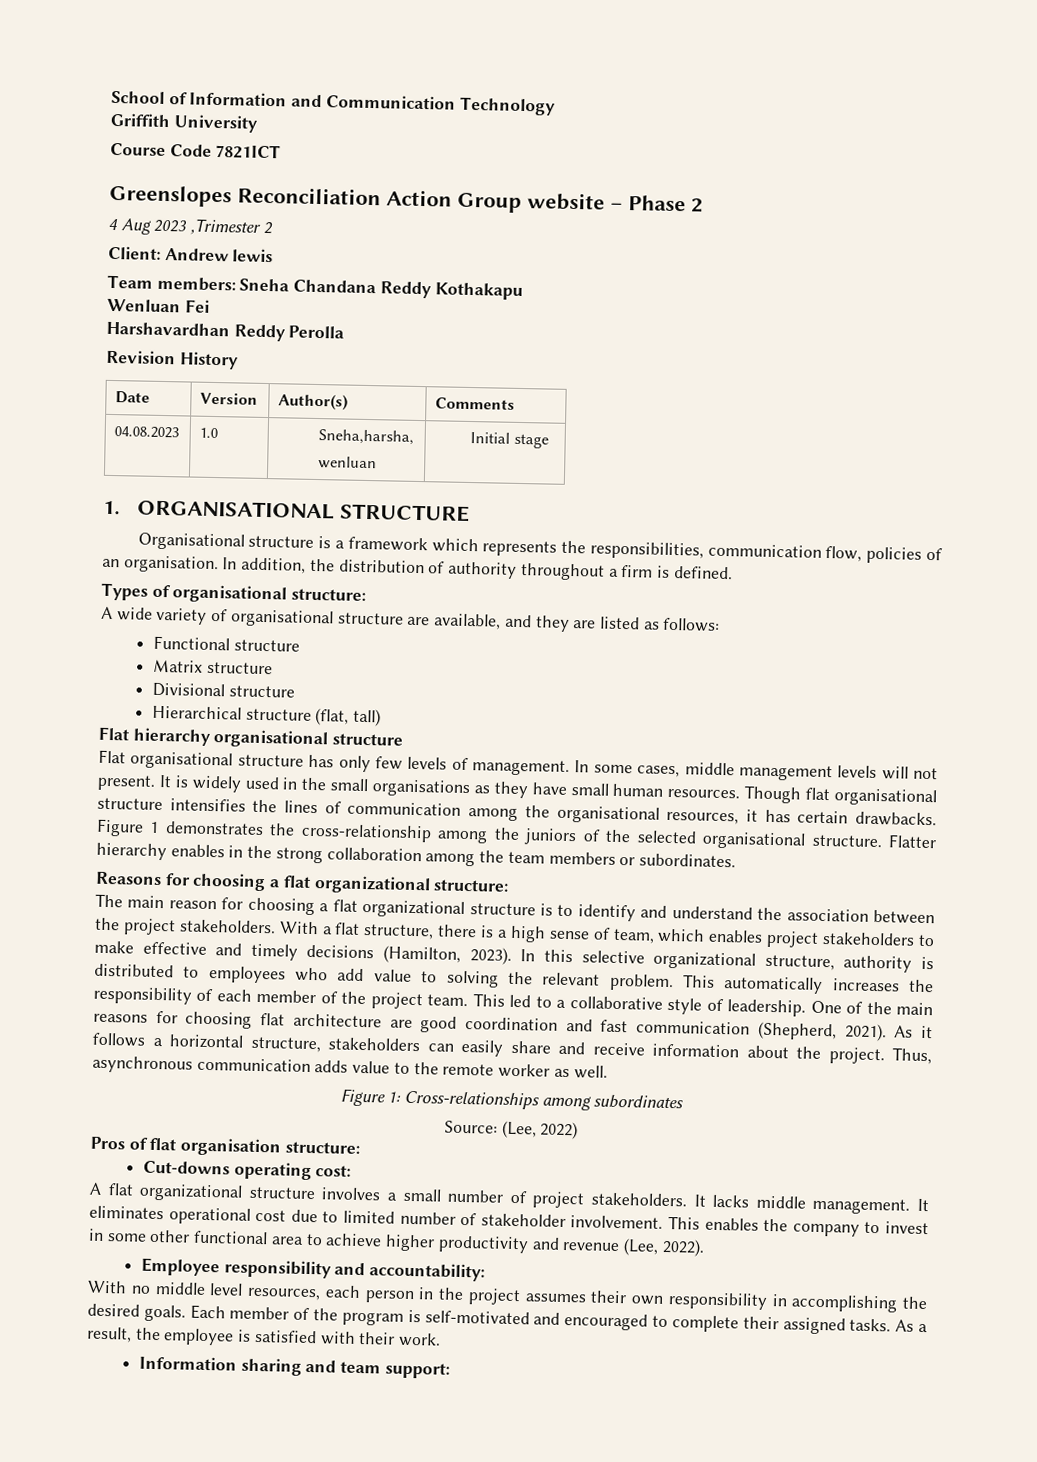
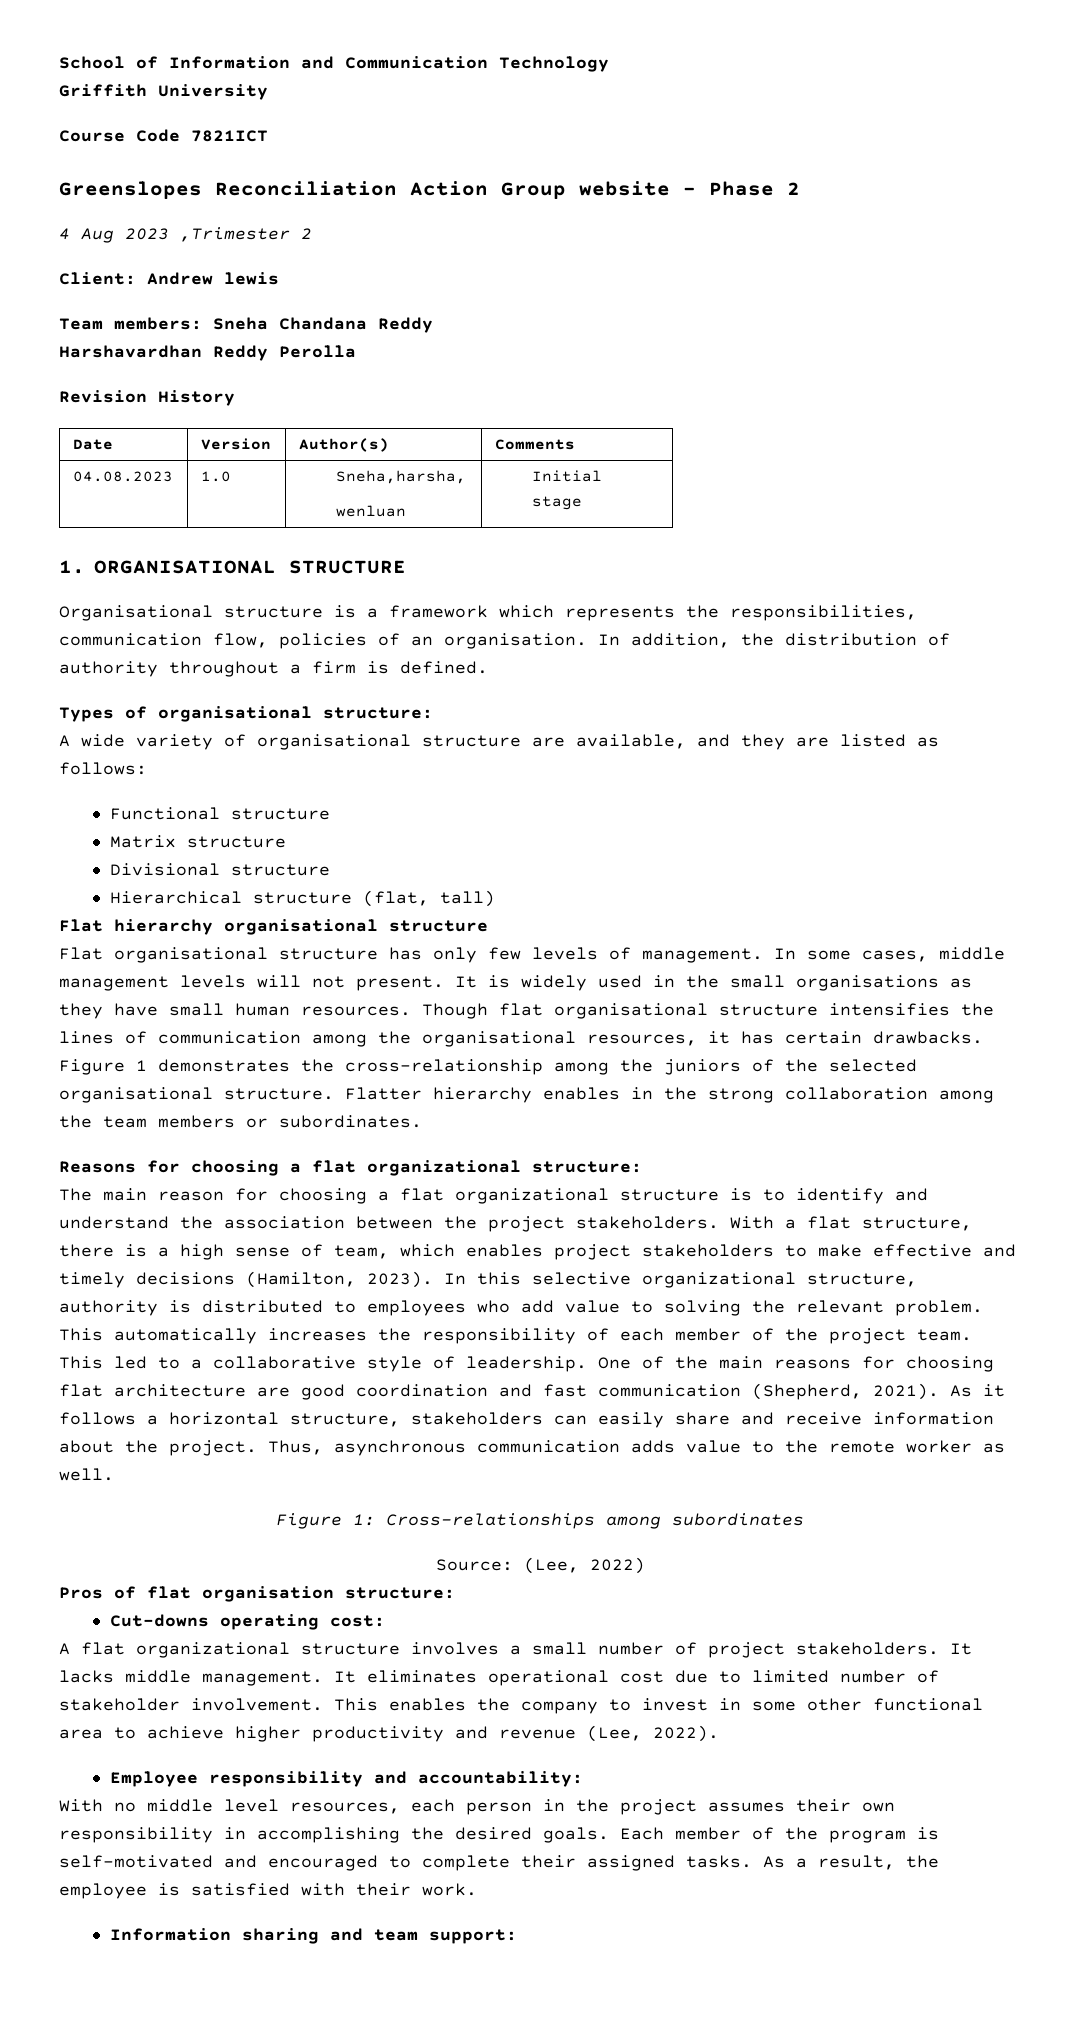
- Team members: Sneha Chandana Reddy Kothakapu
- Wenluan Fei
+ Team members: Sneha Chandana Reddy

